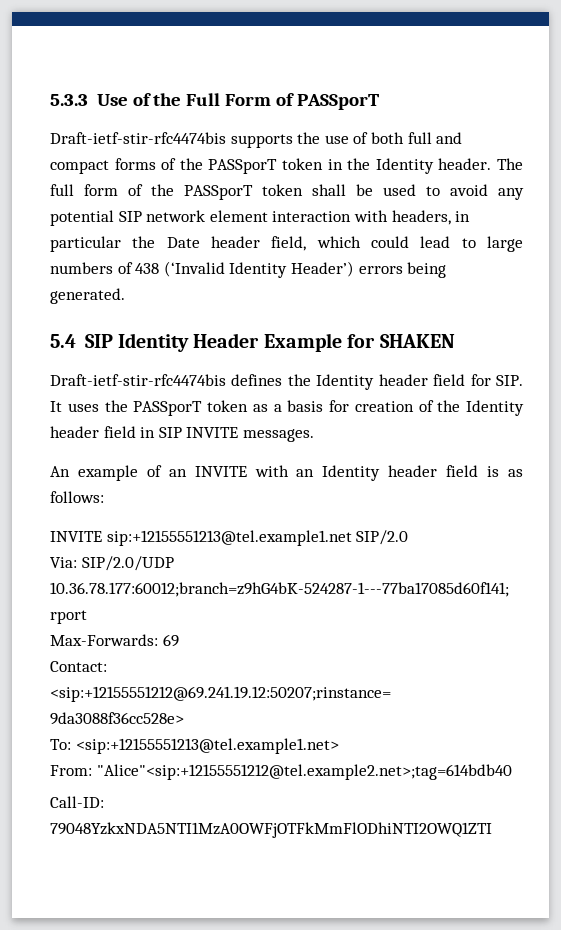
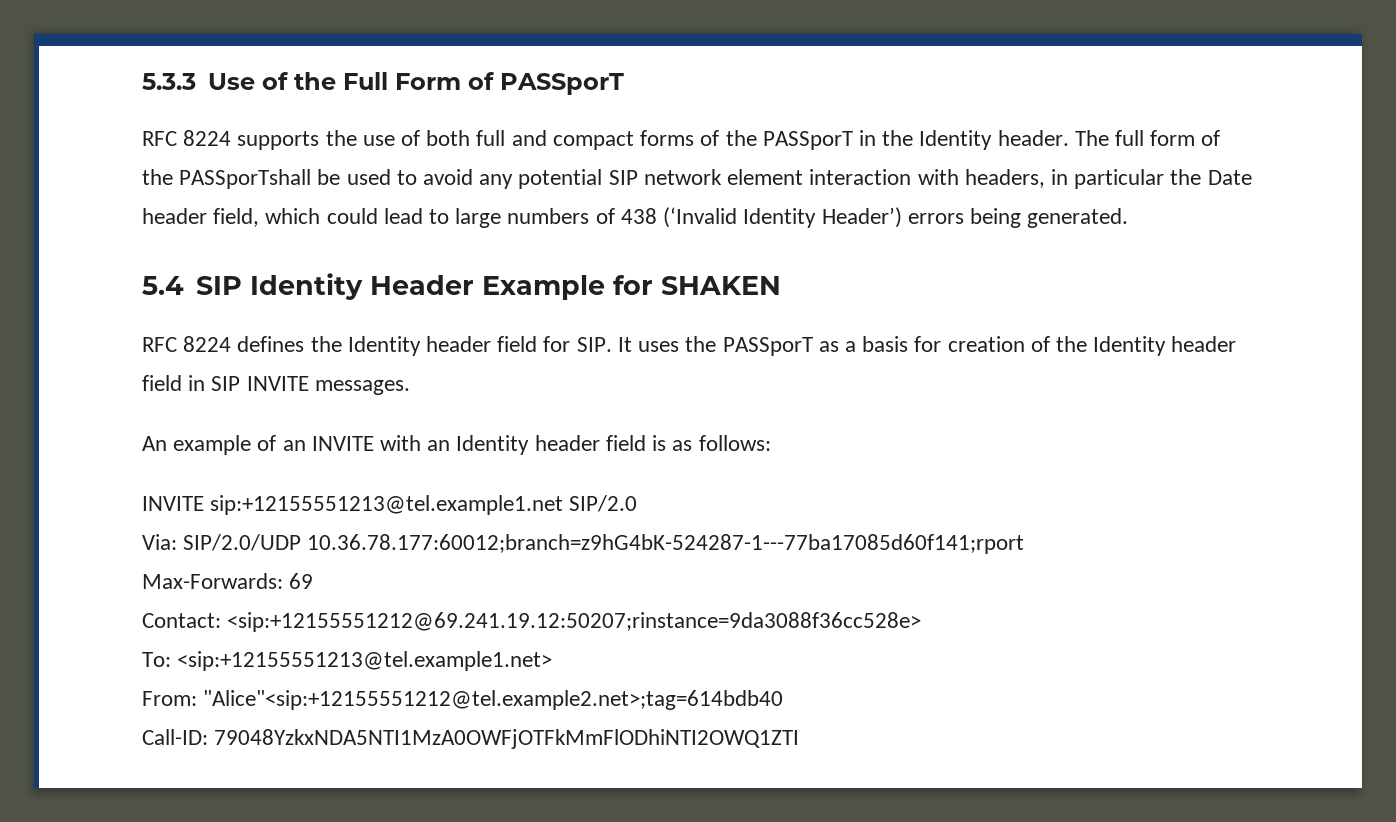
- Draft-ietf-stir-rfc4474bis supports the use of both full and compact forms of the PASSporT token in the Identity header.
+ RFC 8224 supports the use of both full and compact forms of the PASSporT in the Identity header.
- The full form of the PASSporT token shall be used to avoid any potential SIP network element interaction with headers, in particular the Date header field, which could lead to large numbers of 438 (‘Invalid Identity Header’) errors being generated.
+ The full form of the PASSporTshall be used to avoid any potential SIP network element interaction with headers, in particular the Date header field, which could lead to large numbers of 438 (‘Invalid Identity Header’) errors being generated.
- Draft-ietf-stir-rfc4474bis defines the Identity header field for SIP. It uses the PASSporT token as a basis for creation of the Identity header field in SIP INVITE messages.
+ RFC 8224 defines the Identity header field for SIP. It uses the PASSporT as a basis for creation of the Identity header field in SIP INVITE messages.

